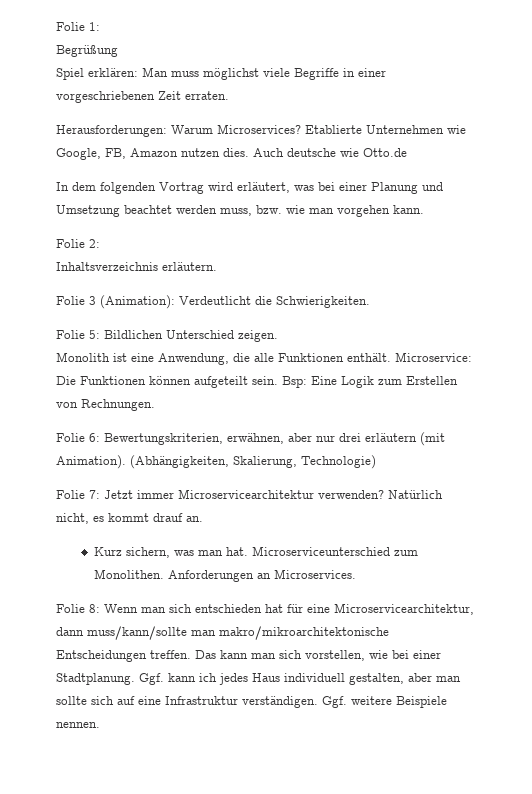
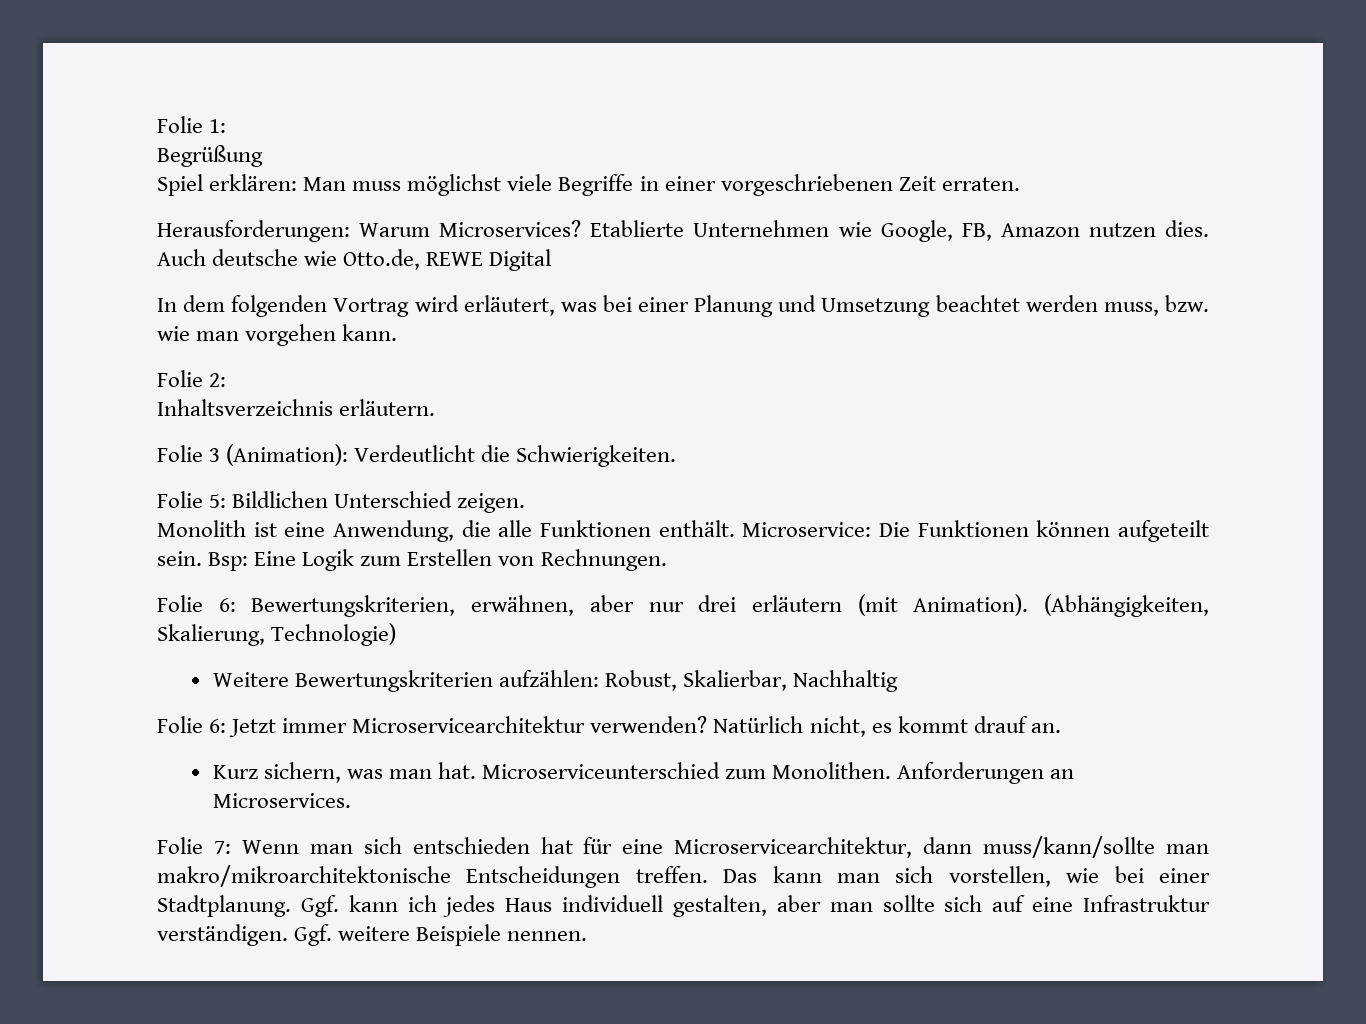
- Auch deutsche wie Otto.de
+ Auch deutsche wie Otto.de, REWE Digital
- Folie 7: Jetzt immer Microservicearchitektur verwenden?
+ Weitere Bewertungskriterien aufzählen: Robust, Skalierbar, Nachhaltig
+ Folie 6: Jetzt immer Microservicearchitektur verwenden?
- Folie 8: Wenn man sich entschieden hat für eine Microservicearchitektur, dann muss/kann/sollte man makro/mikroarchitektonische Entscheidungen treffen.
+ Folie 7: Wenn man sich entschieden hat für eine Microservicearchitektur, dann muss/kann/sollte man makro/mikroarchitektonische Entscheidungen treffen.

